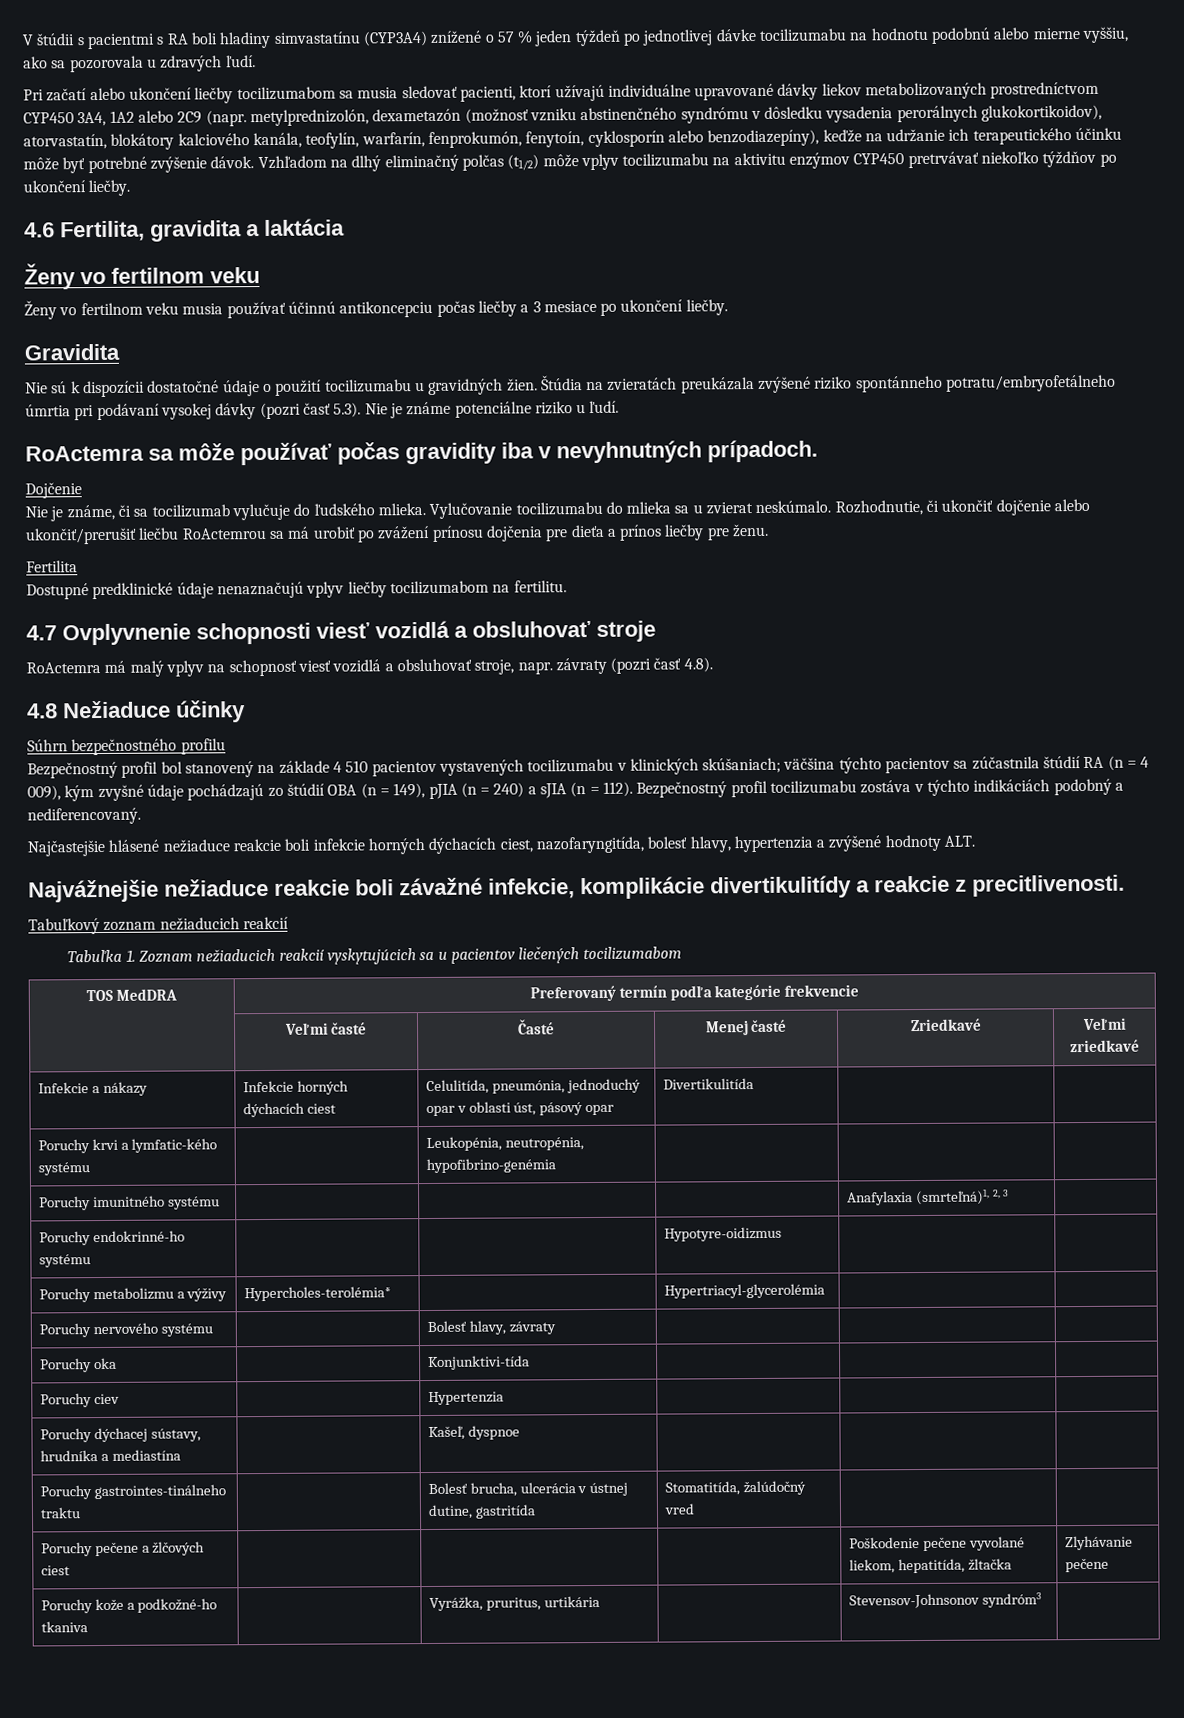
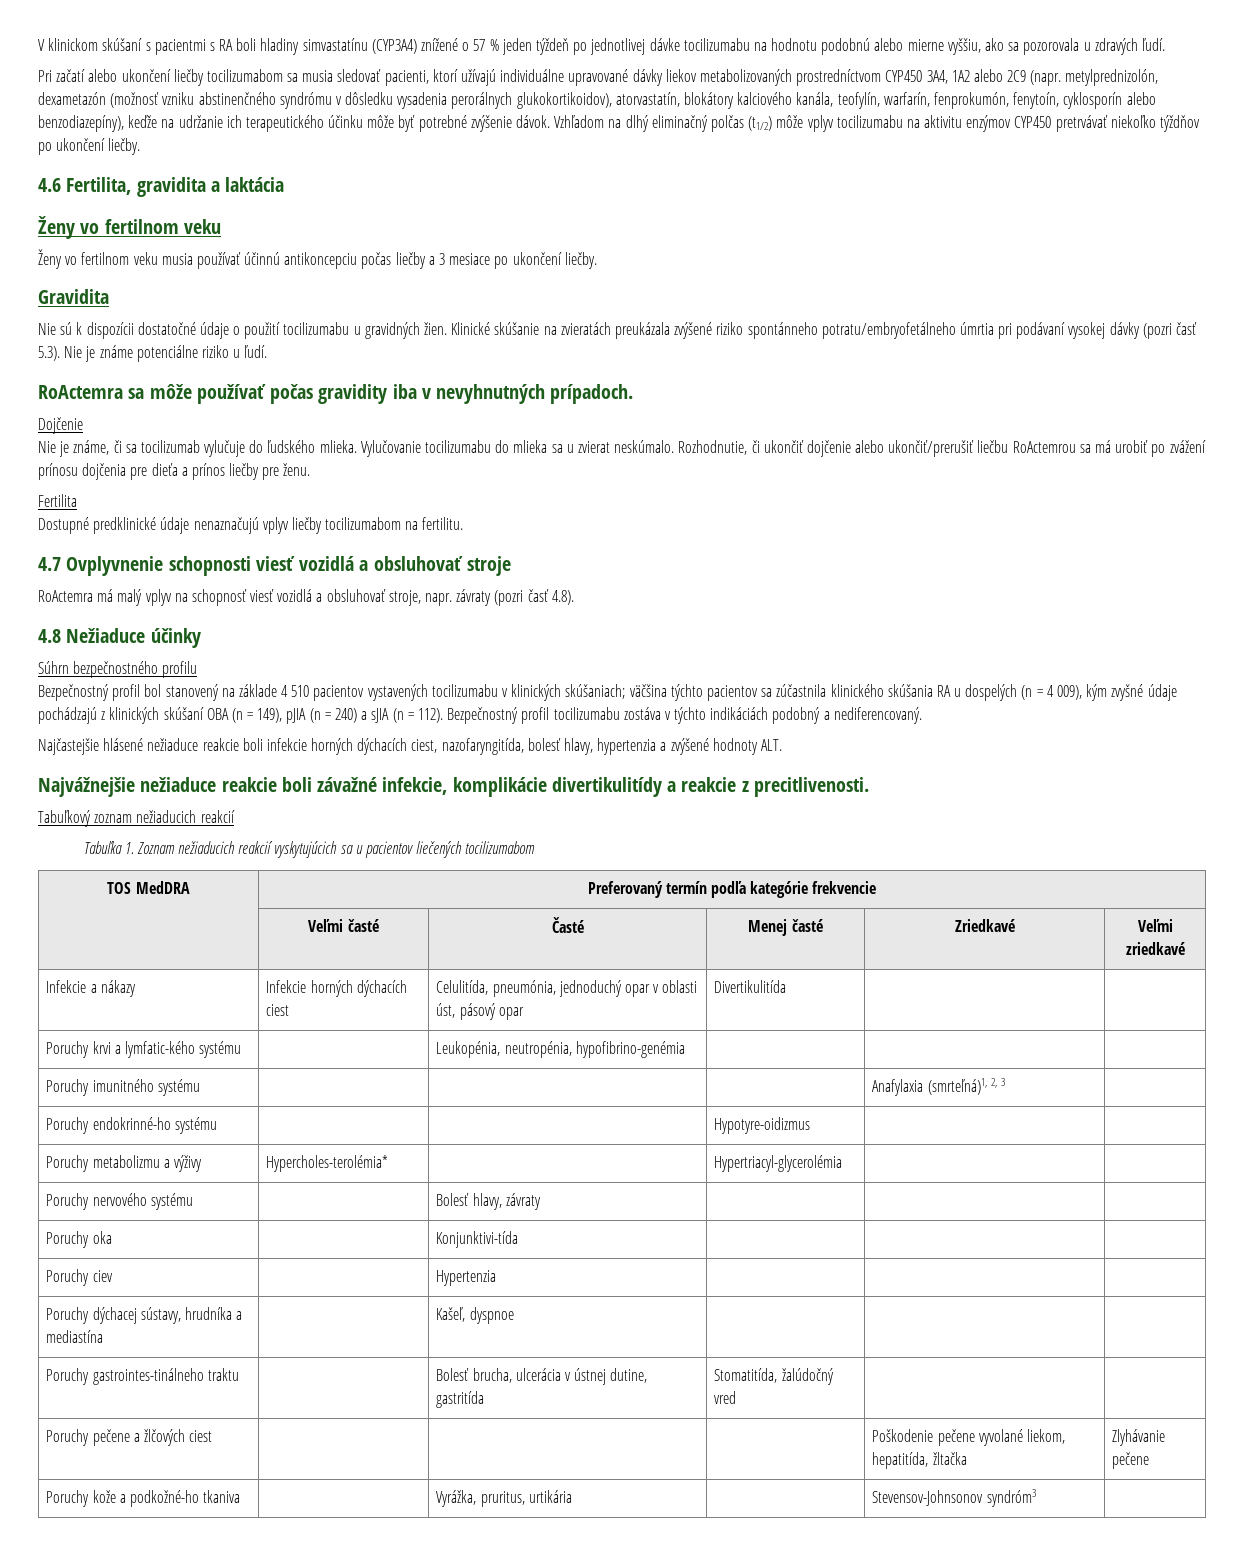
- V štúdii s pacientmi s RA boli hladiny simvastatínu (CYP3A4) znížené o 57 % jeden týždeň po jednotlivej dávke tocilizumabu na hodnotu podobnú alebo mierne vyššiu, ako sa pozorovala u zdravých ľudí.
+ V klinickom skúšaní s pacientmi s RA boli hladiny simvastatínu (CYP3A4) znížené o 57 % jeden týždeň po jednotlivej dávke tocilizumabu na hodnotu podobnú alebo mierne vyššiu, ako sa pozorovala u zdravých ľudí.
- Štúdia na zvieratách preukázala zvýšené riziko spontánneho potratu/embryofetálneho úmrtia pri podávaní vysokej dávky (pozri časť 5.3). Nie je známe potenciálne riziko u ľudí.
+ Klinické skúšanie na zvieratách preukázala zvýšené riziko spontánneho potratu/embryofetálneho úmrtia pri podávaní vysokej dávky (pozri časť 5.3). Nie je známe potenciálne riziko u ľudí.
- Bezpečnostný profil bol stanovený na základe 4 510 pacientov vystavených tocilizumabu v klinických skúšaniach; väčšina týchto pacientov sa zúčastnila štúdií RA (n = 4 009), kým zvyšné údaje pochádzajú zo štúdií OBA (n = 149), pJIA (n = 240) a sJIA (n = 112).
+ Bezpečnostný profil bol stanovený na základe 4 510 pacientov vystavených tocilizumabu v klinických skúšaniach; väčšina týchto pacientov sa zúčastnila klinického skúšania RA u dospelých (n = 4 009), kým zvyšné údaje pochádzajú z klinických skúšaní OBA (n = 149), pJIA (n = 240) a sJIA (n = 112).

